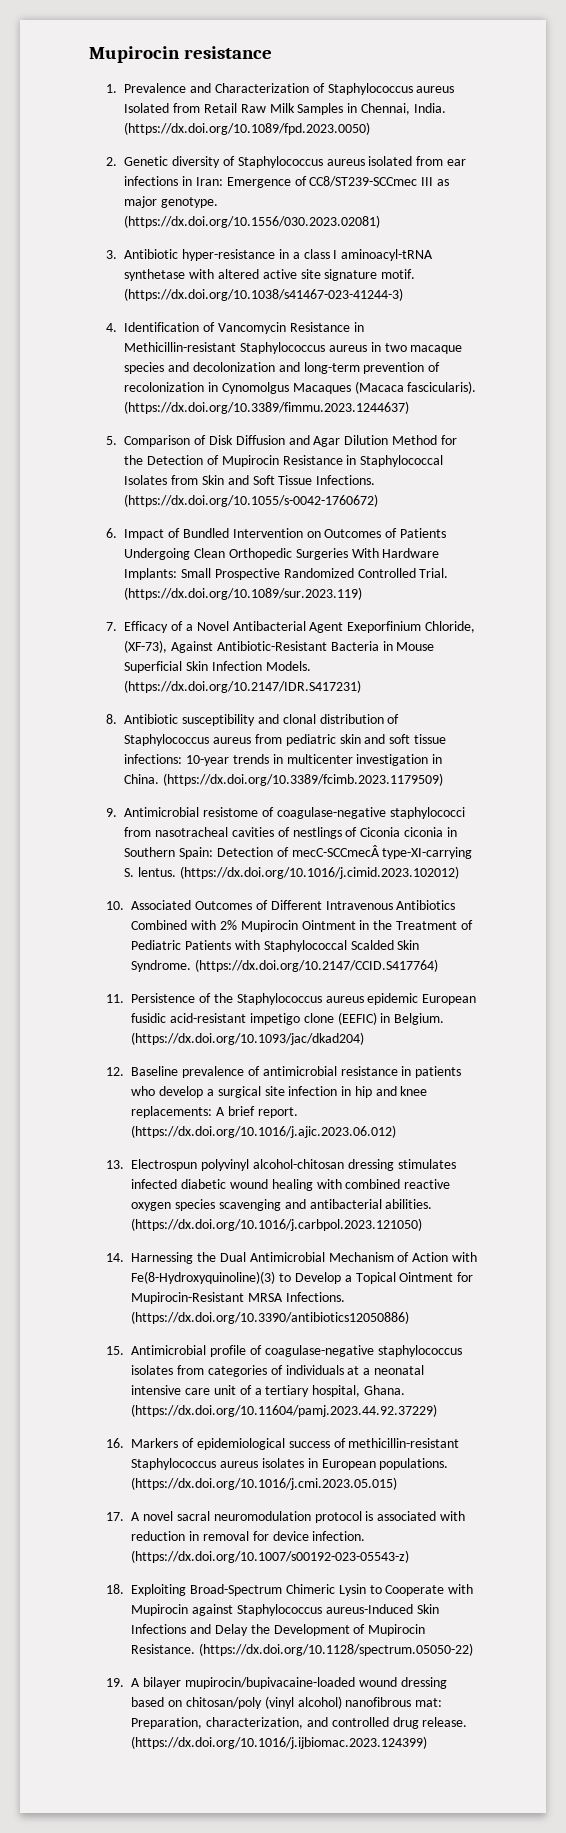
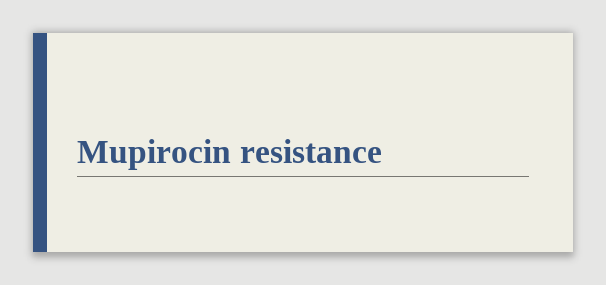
- 1. Prevalence and Characterization of Staphylococcus aureus Isolated from Retail Raw Milk Samples in Chennai, India. (https://dx.doi.org/10.1089/fpd.2023.0050)
- 2. Genetic diversity of Staphylococcus aureus isolated from ear infections in Iran: Emergence of CC8/ST239-SCCmec III as major genotype. (https://dx.doi.org/10.1556/030.2023.02081)
- 3. Antibiotic hyper-resistance in a class I aminoacyl-tRNA synthetase with altered active site signature motif. (https://dx.doi.org/10.1038/s41467-023-41244-3)
- 4. Identification of Vancomycin Resistance in Methicillin-resistant Staphylococcus aureus in two macaque species and decolonization and long-term prevention of recolonization in Cynomolgus Macaques (Macaca fascicularis). (https://dx.doi.org/10.3389/fimmu.2023.1244637)
- 5. Comparison of Disk Diffusion and Agar Dilution Method for the Detection of Mupirocin Resistance in Staphylococcal Isolates from Skin and Soft Tissue Infections. (https://dx.doi.org/10.1055/s-0042-1760672)
- 6. Impact of Bundled Intervention on Outcomes of Patients Undergoing Clean Orthopedic Surgeries With Hardware Implants: Small Prospective Randomized Controlled Trial. (https://dx.doi.org/10.1089/sur.2023.119)
- 7. Efficacy of a Novel Antibacterial Agent Exeporfinium Chloride, (XF-73), Against Antibiotic-Resistant Bacteria in Mouse Superficial Skin Infection Models. (https://dx.doi.org/10.2147/IDR.S417231)
- 8. Antibiotic susceptibility and clonal distribution of Staphylococcus aureus from pediatric skin and soft tissue infections: 10-year trends in multicenter investigation in China. (https://dx.doi.org/10.3389/fcimb.2023.1179509)
- 9. Antimicrobial resistome of coagulase-negative staphylococci from nasotracheal cavities of nestlings of Ciconia ciconia in Southern Spain: Detection of mecC-SCCmecÂ type-XI-carrying S. lentus. (https://dx.doi.org/10.1016/j.cimid.2023.102012)
- 10. Associated Outcomes of Different Intravenous Antibiotics Combined with 2% Mupirocin Ointment in the Treatment of Pediatric Patients with Staphylococcal Scalded Skin Syndrome. (https://dx.doi.org/10.2147/CCID.S417764)
- 11. Persistence of the Staphylococcus aureus epidemic European fusidic acid-resistant impetigo clone (EEFIC) in Belgium. (https://dx.doi.org/10.1093/jac/dkad204)
- 12. Baseline prevalence of antimicrobial resistance in patients who develop a surgical site infection in hip and knee replacements: A brief report. (https://dx.doi.org/10.1016/j.ajic.2023.06.012)
- 13. Electrospun polyvinyl alcohol-chitosan dressing stimulates infected diabetic wound healing with combined reactive oxygen species scavenging and antibacterial abilities. (https://dx.doi.org/10.1016/j.carbpol.2023.121050)
- 14. Harnessing the Dual Antimicrobial Mechanism of Action with Fe(8-Hydroxyquinoline)(3) to Develop a Topical Ointment for Mupirocin-Resistant MRSA Infections. (https://dx.doi.org/10.3390/antibiotics12050886)
- 15. Antimicrobial profile of coagulase-negative staphylococcus isolates from categories of individuals at a neonatal intensive care unit of a tertiary hospital, Ghana. (https://dx.doi.org/10.11604/pamj.2023.44.92.37229)
- 16. Markers of epidemiological success of methicillin-resistant Staphylococcus aureus isolates in European populations. (https://dx.doi.org/10.1016/j.cmi.2023.05.015)
- 17. A novel sacral neuromodulation protocol is associated with reduction in removal for device infection. (https://dx.doi.org/10.1007/s00192-023-05543-z)
- 18. Exploiting Broad-Spectrum Chimeric Lysin to Cooperate with Mupirocin against Staphylococcus aureus-Induced Skin Infections and Delay the Development of Mupirocin Resistance. (https://dx.doi.org/10.1128/spectrum.05050-22)
- 19. A bilayer mupirocin/bupivacaine-loaded wound dressing based on chitosan/poly (vinyl alcohol) nanofibrous mat: Preparation, characterization, and controlled drug release. (https://dx.doi.org/10.1016/j.ijbiomac.2023.124399)

